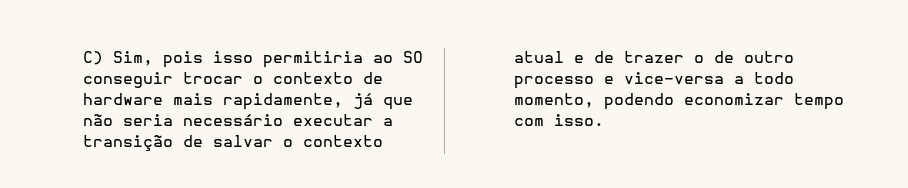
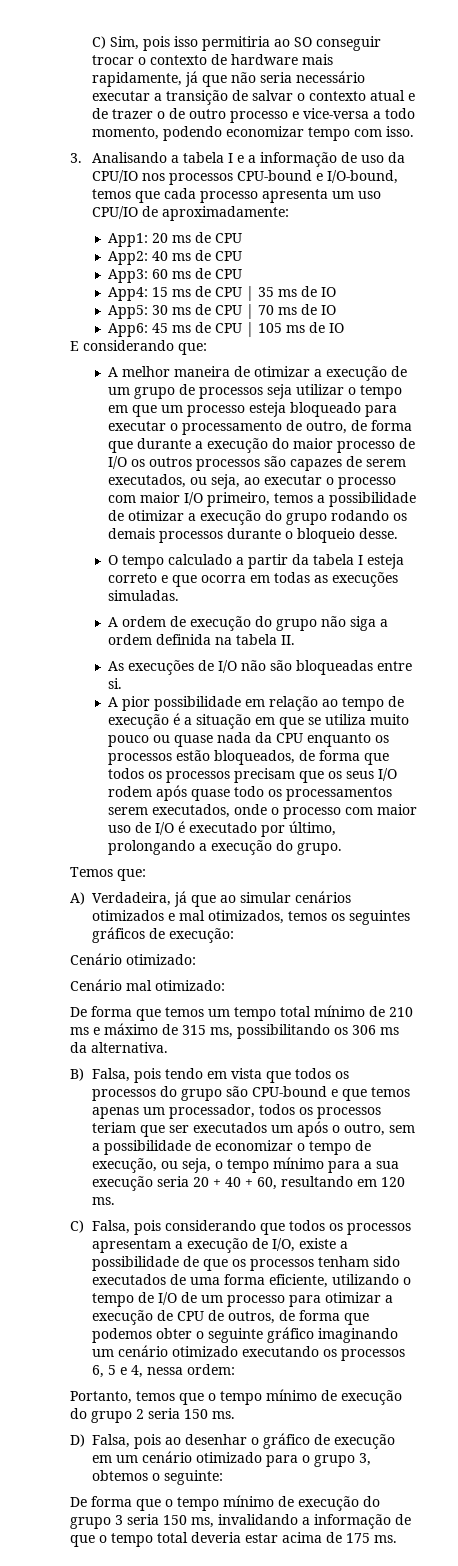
+ 3. Analisando a tabela I e a informação de uso da CPU/IO nos processos CPU-bound e I/O-bound, temos que cada processo apresenta um uso CPU/IO de aproximadamente:
+ App1: 20 ms de CPU
+ App2: 40 ms de CPU
+ App3: 60 ms de CPU
+ App4: 15 ms de CPU | 35 ms de IO
+ App5: 30 ms de CPU | 70 ms de IO
+ App6: 45 ms de CPU | 105 ms de IO
+ E considerando que:
+ A melhor maneira de otimizar a execução de um grupo de processos seja utilizar o tempo em que um processo esteja bloqueado para executar o processamento de outro, de forma que durante a execução do maior processo de I/O os outros processos são capazes de serem executados, ou seja, ao executar o processo com maior I/O primeiro, temos a possibilidade de otimizar a execução do grupo rodando os demais processos durante o bloqueio desse.
+ O tempo calculado a partir da tabela I esteja correto e que ocorra em todas as execuções simuladas.
+ A ordem de execução do grupo não siga a ordem definida na tabela II.
+ As execuções de I/O não são bloqueadas entre si.
+ A pior possibilidade em relação ao tempo de execução é a situação em que se utiliza muito pouco ou quase nada da CPU enquanto os processos estão bloqueados, de forma que todos os processos precisam que os seus I/O rodem após quase todo os processamentos serem executados, onde o processo com maior uso de I/O é executado por último, prolongando a execução do grupo.
+ Temos que:
+ A) Verdadeira, já que ao simular cenários otimizados e mal otimizados, temos os seguintes gráficos de execução:
+ Cenário otimizado:
+ Cenário mal otimizado:
+ De forma que temos um tempo total mínimo de 210 ms e máximo de 315 ms, possibilitando os 306 ms da alternativa.
+ B) Falsa, pois tendo em vista que todos os processos do grupo são CPU-bound e que temos apenas um processador, todos os processos teriam que ser executados um após o outro, sem a possibilidade de economizar o tempo de execução, ou seja, o tempo mínimo para a sua execução seria 20 + 40 + 60, resultando em 120 ms.
+ C) Falsa, pois considerando que todos os processos apresentam a execução de I/O, existe a possibilidade de que os processos tenham sido executados de uma forma eficiente, utilizando o tempo de I/O de um processo para otimizar a execução de CPU de outros, de forma que podemos obter o seguinte gráfico imaginando um cenário otimizado executando os processos 6, 5 e 4, nessa ordem:
+ Portanto, temos que o tempo mínimo de execução do grupo 2 seria 150 ms.
+ D) Falsa, pois ao desenhar o gráfico de execução em um cenário otimizado para o grupo 3, obtemos o seguinte:
+ De forma que o tempo mínimo de execução do grupo 3 seria 150 ms, invalidando a informação de que o tempo total deveria estar acima de 175 ms.

